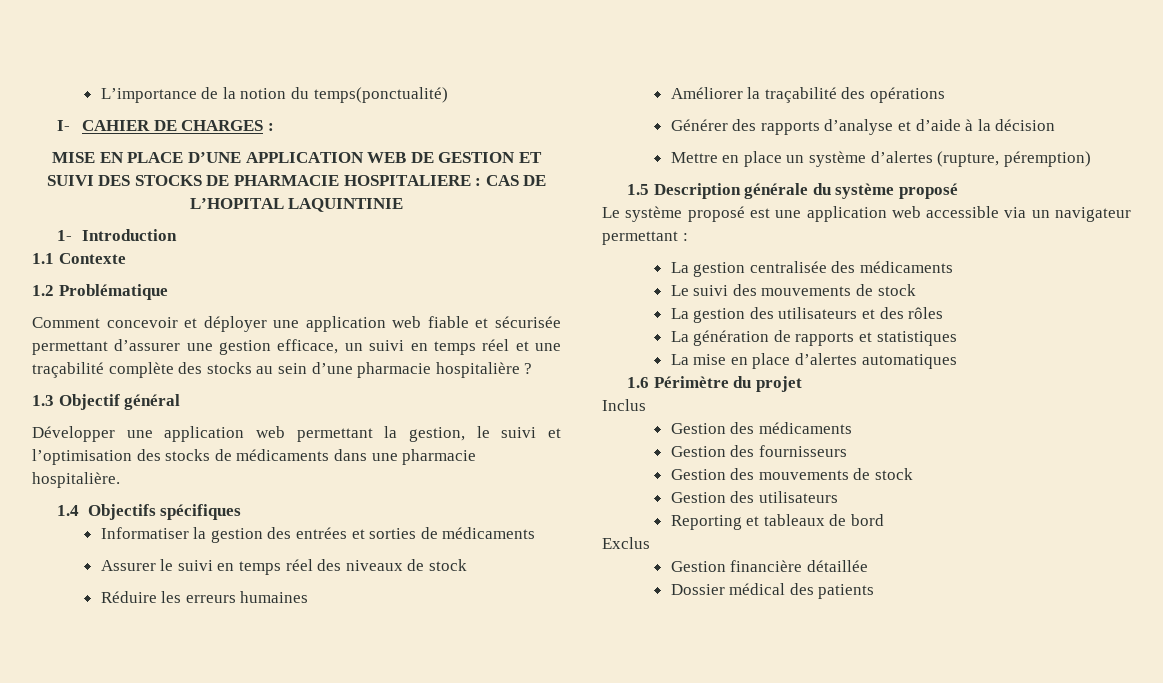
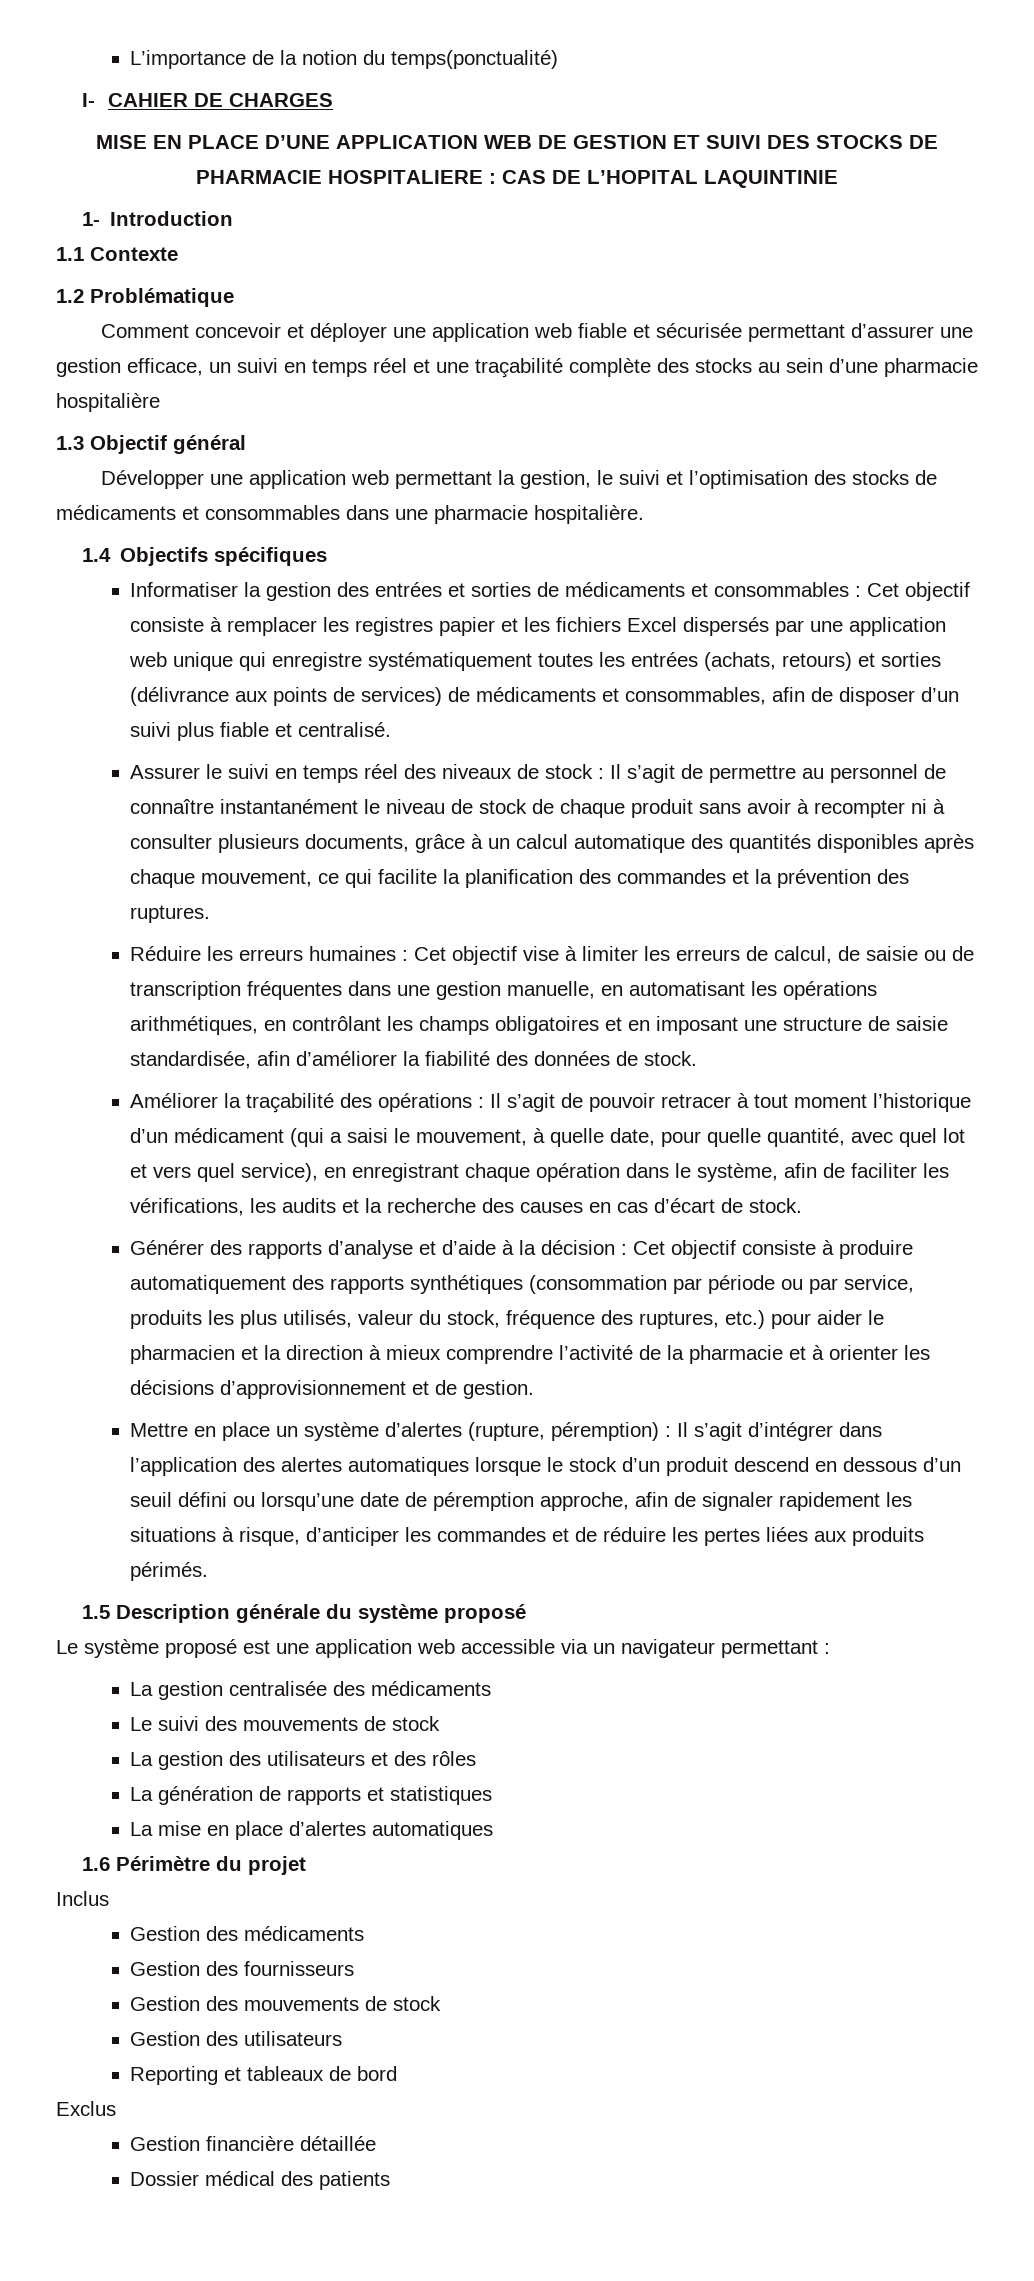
- I- CAHIER DE CHARGES :
+ I- CAHIER DE CHARGES
- Comment concevoir et déployer une application web fiable et sécurisée permettant d’assurer une gestion efficace, un suivi en temps réel et une traçabilité complète des stocks au sein d’une pharmacie hospitalière ?
+ Comment concevoir et déployer une application web fiable et sécurisée permettant d’assurer une gestion efficace, un suivi en temps réel et une traçabilité complète des stocks au sein d’une pharmacie hospitalière
- Développer une application web permettant la gestion, le suivi et l’optimisation des stocks de médicaments dans une pharmacie hospitalière.
+ Développer une application web permettant la gestion, le suivi et l’optimisation des stocks de médicaments et consommables dans une pharmacie hospitalière.
- Informatiser la gestion des entrées et sorties de médicaments
+ Informatiser la gestion des entrées et sorties de médicaments et consommables : Cet objectif consiste à remplacer les registres papier et les fichiers Excel dispersés par une application web unique qui enregistre systématiquement toutes les entrées (achats, retours) et sorties (délivrance aux points de services) de médicaments et consommables, afin de disposer d’un suivi plus fiable et centralisé.
- Assurer le suivi en temps réel des niveaux de stock
- Réduire les erreurs humaines
+ Assurer le suivi en temps réel des niveaux de stock : Il s’agit de permettre au personnel de connaître instantanément le niveau de stock de chaque produit sans avoir à recompter ni à consulter plusieurs documents, grâce à un calcul automatique des quantités disponibles après chaque mouvement, ce qui facilite la planification des commandes et la prévention des ruptures.
+ Réduire les erreurs humaines : Cet objectif vise à limiter les erreurs de calcul, de saisie ou de transcription fréquentes dans une gestion manuelle, en automatisant les opérations arithmétiques, en contrôlant les champs obligatoires et en imposant une structure de saisie standardisée, afin d’améliorer la fiabilité des données de stock.
- Améliorer la traçabilité des opérations
+ Améliorer la traçabilité des opérations : Il s’agit de pouvoir retracer à tout moment l’historique d’un médicament (qui a saisi le mouvement, à quelle date, pour quelle quantité, avec quel lot et vers quel service), en enregistrant chaque opération dans le système, afin de faciliter les vérifications, les audits et la recherche des causes en cas d’écart de stock.
- Générer des rapports d’analyse et d’aide à la décision
+ Générer des rapports d’analyse et d’aide à la décision : Cet objectif consiste à produire automatiquement des rapports synthétiques (consommation par période ou par service, produits les plus utilisés, valeur du stock, fréquence des ruptures, etc.) pour aider le pharmacien et la direction à mieux comprendre l’activité de la pharmacie et à orienter les décisions d’approvisionnement et de gestion.
- Mettre en place un système d’alertes (rupture, péremption)
+ Mettre en place un système d’alertes (rupture, péremption) : Il s’agit d’intégrer dans l’application des alertes automatiques lorsque le stock d’un produit descend en dessous d’un seuil défini ou lorsqu’une date de péremption approche, afin de signaler rapidement les situations à risque, d’anticiper les commandes et de réduire les pertes liées aux produits périmés.

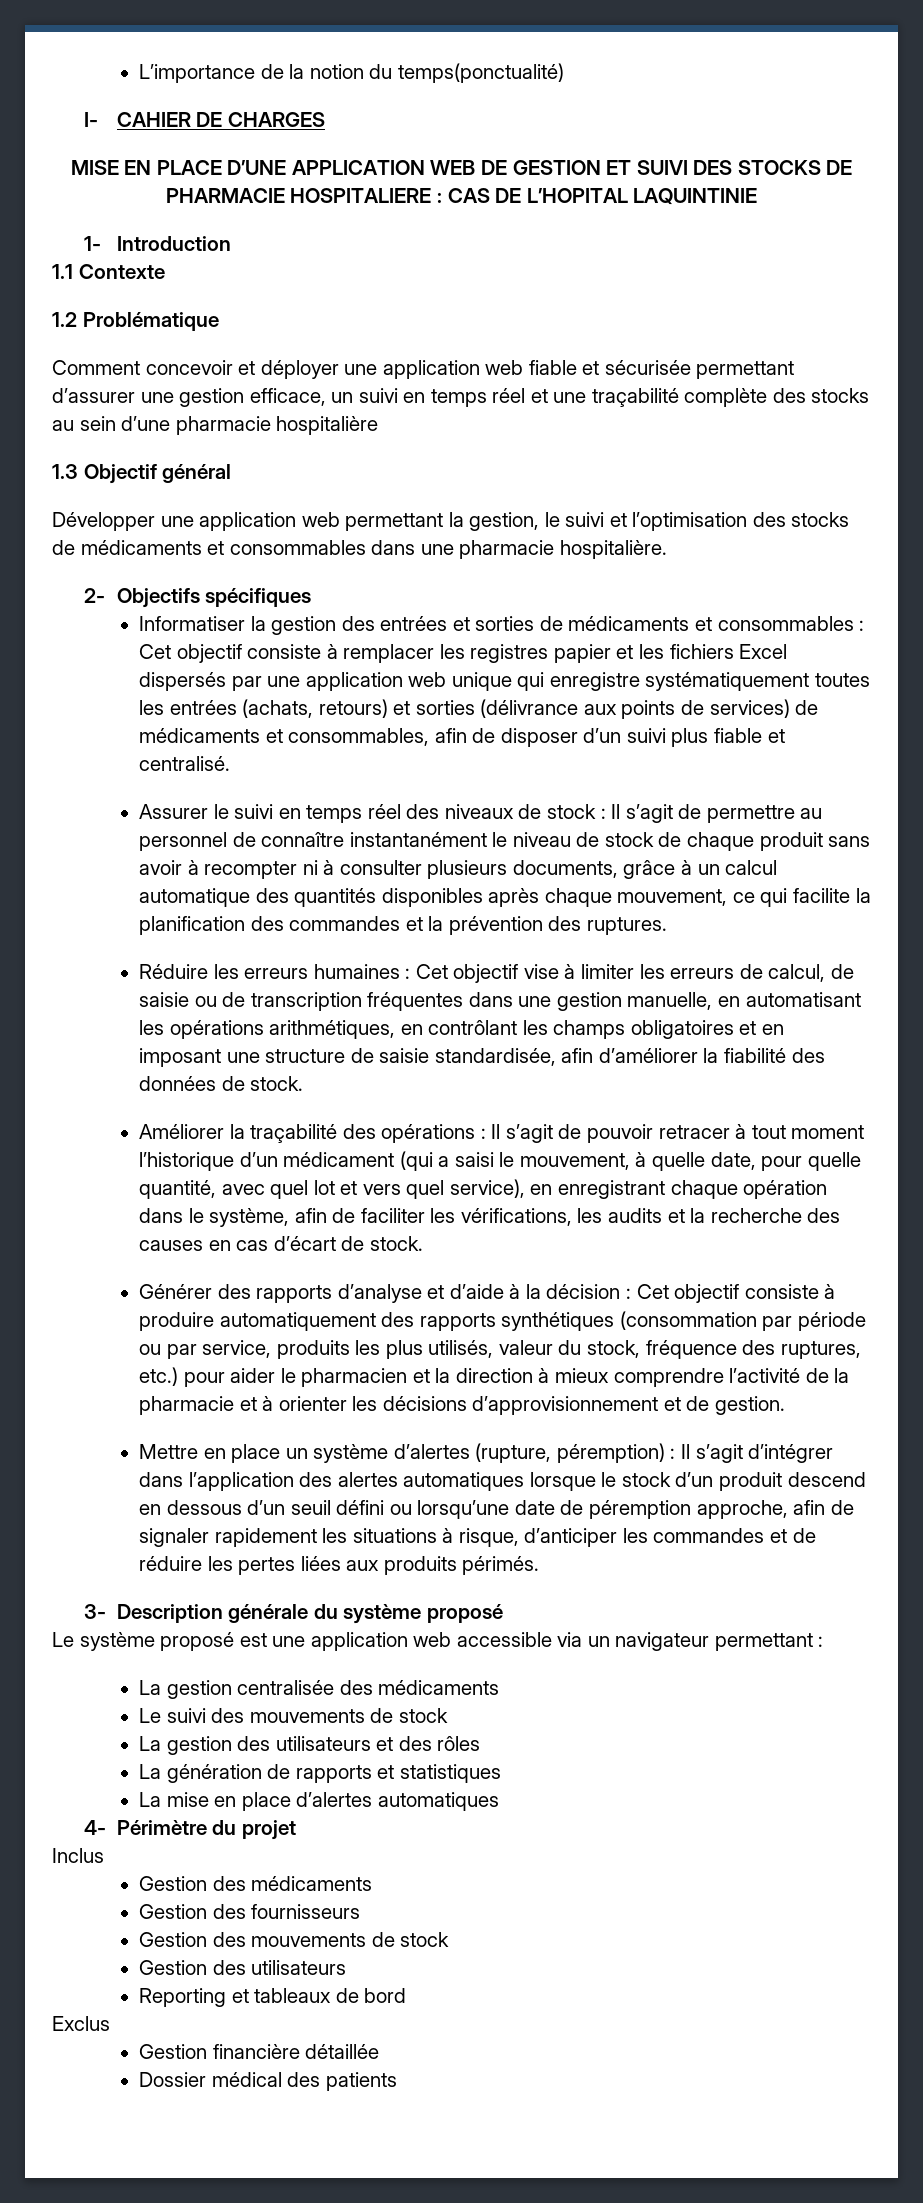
- 1.4 Objectifs spécifiques
+ 2- Objectifs spécifiques
- 1.5 Description générale du système proposé
+ 3- Description générale du système proposé
- 1.6 Périmètre du projet
+ 4- Périmètre du projet

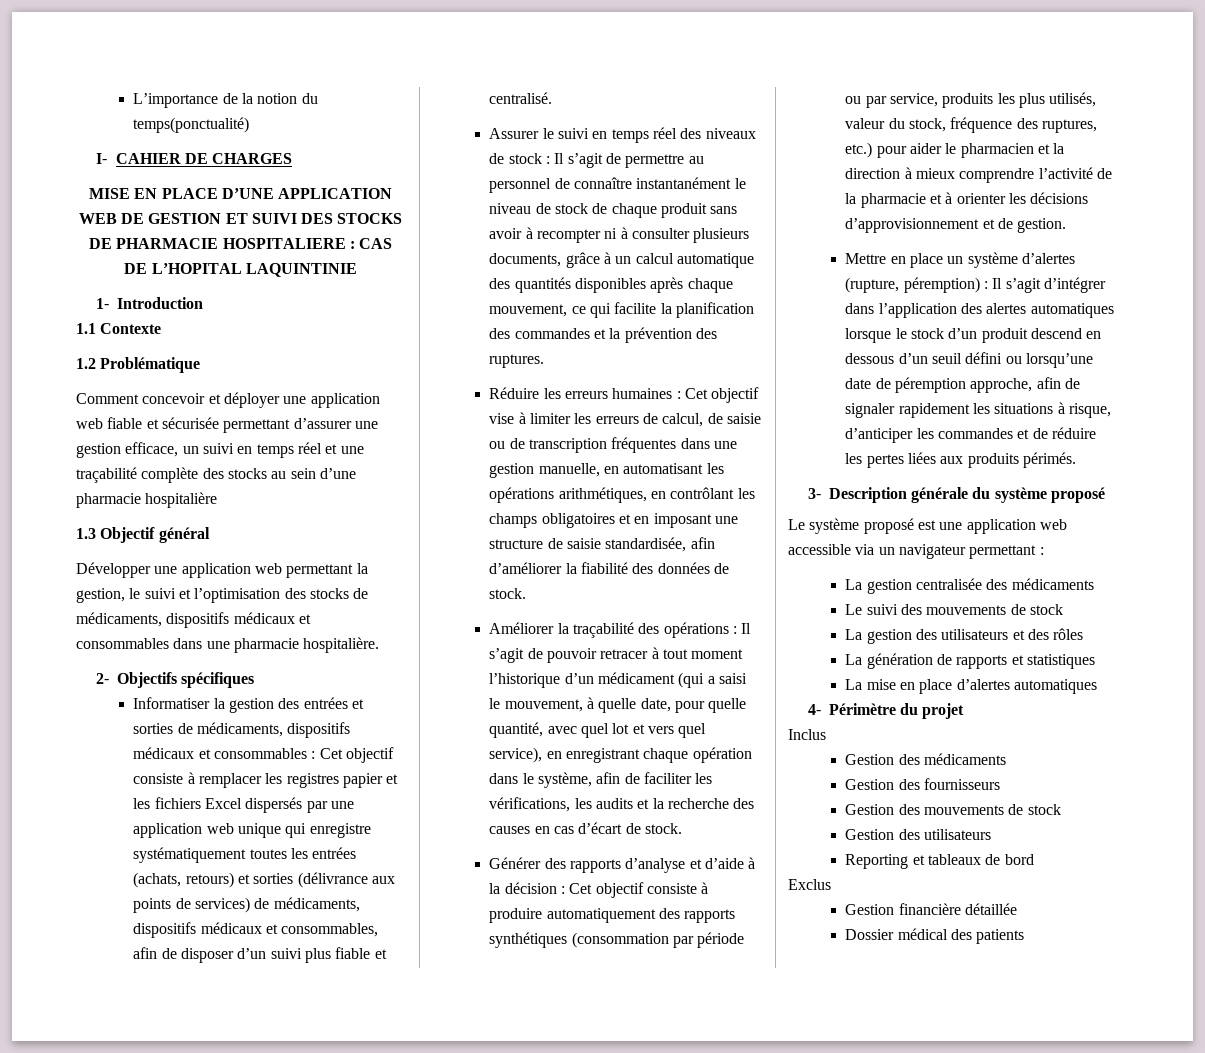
- Développer une application web permettant la gestion, le suivi et l’optimisation des stocks de médicaments et consommables dans une pharmacie hospitalière.
+ Développer une application web permettant la gestion, le suivi et l’optimisation des stocks de médicaments, dispositifs médicaux et consommables dans une pharmacie hospitalière.
- Informatiser la gestion des entrées et sorties de médicaments et consommables : Cet objectif consiste à remplacer les registres papier et les fichiers Excel dispersés par une application web unique qui enregistre systématiquement toutes les entrées (achats, retours) et sorties (délivrance aux points de services) de médicaments et consommables, afin de disposer d’un suivi plus fiable et centralisé.
+ Informatiser la gestion des entrées et sorties de médicaments, dispositifs médicaux et consommables : Cet objectif consiste à remplacer les registres papier et les fichiers Excel dispersés par une application web unique qui enregistre systématiquement toutes les entrées (achats, retours) et sorties (délivrance aux points de services) de médicaments, dispositifs médicaux et consommables, afin de disposer d’un suivi plus fiable et centralisé.

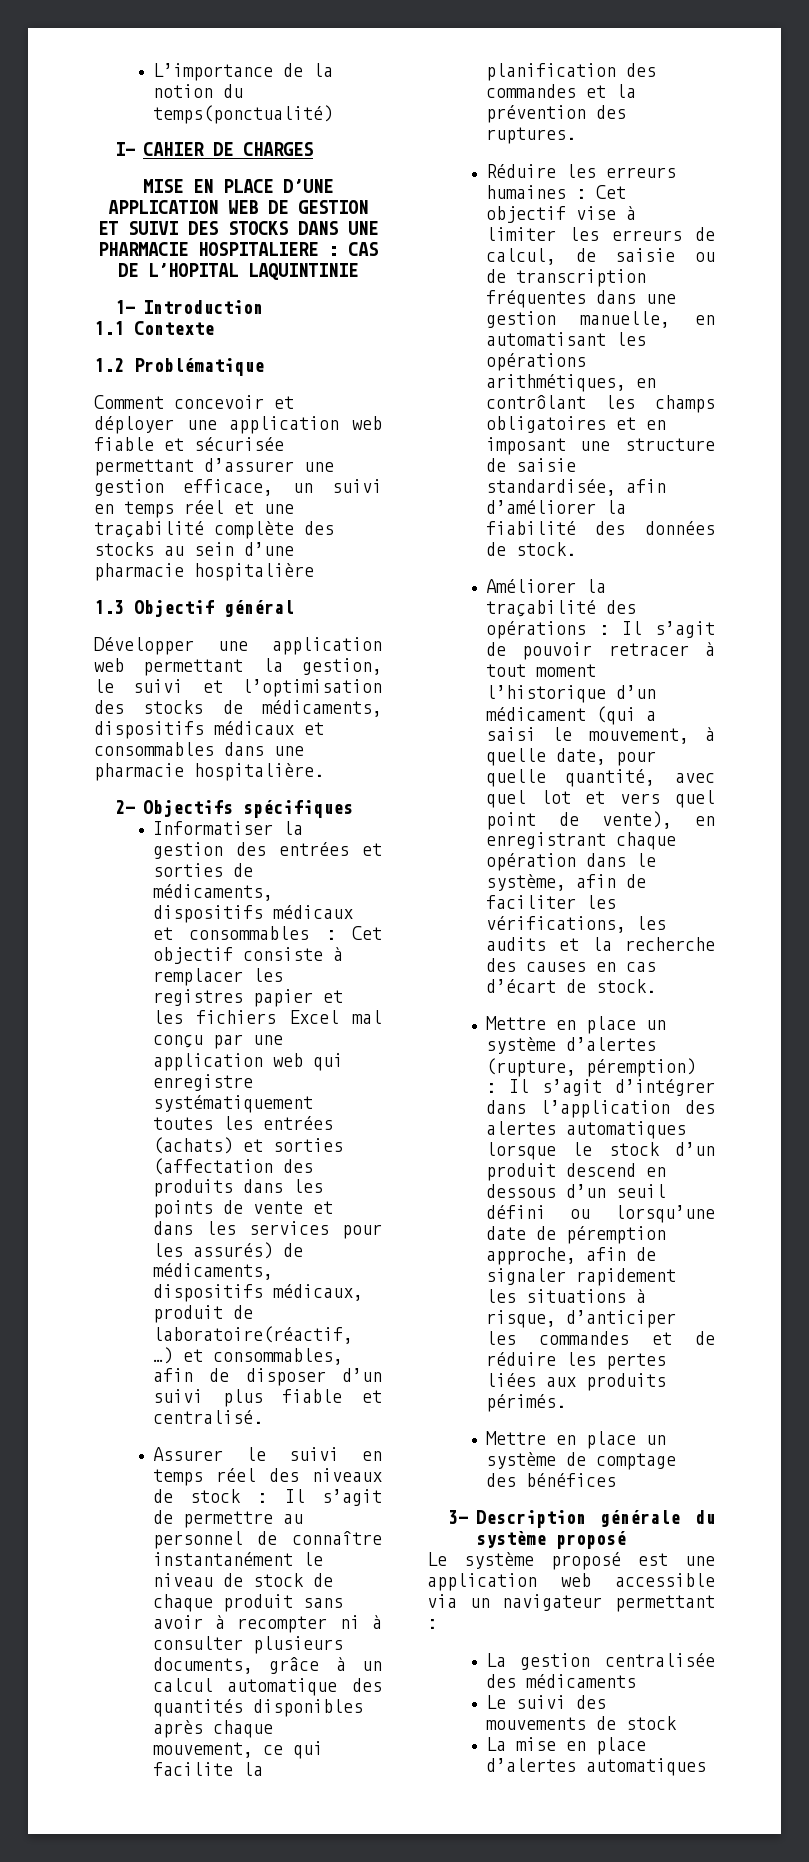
- MISE EN PLACE D’UNE APPLICATION WEB DE GESTION ET SUIVI DES STOCKS DE PHARMACIE HOSPITALIERE : CAS DE L’HOPITAL LAQUINTINIE
+ MISE EN PLACE D’UNE APPLICATION WEB DE GESTION ET SUIVI DES STOCKS DANS UNE PHARMACIE HOSPITALIERE : CAS DE L’HOPITAL LAQUINTINIE
- Informatiser la gestion des entrées et sorties de médicaments, dispositifs médicaux et consommables : Cet objectif consiste à remplacer les registres papier et les fichiers Excel dispersés par une application web unique qui enregistre systématiquement toutes les entrées (achats, retours) et sorties (délivrance aux points de services) de médicaments, dispositifs médicaux et consommables, afin de disposer d’un suivi plus fiable et centralisé.
+ Informatiser la gestion des entrées et sorties de médicaments, dispositifs médicaux et consommables : Cet objectif consiste à remplacer les registres papier et les fichiers Excel mal conçu par une application web qui enregistre systématiquement toutes les entrées (achats) et sorties (affectation des produits dans les points de vente et dans les services pour les assurés) de médicaments, dispositifs médicaux, produit de laboratoire(réactif, …) et consommables, afin de disposer d’un suivi plus fiable et centralisé.
- Améliorer la traçabilité des opérations : Il s’agit de pouvoir retracer à tout moment l’historique d’un médicament (qui a saisi le mouvement, à quelle date, pour quelle quantité, avec quel lot et vers quel service), en enregistrant chaque opération dans le système, afin de faciliter les vérifications, les audits et la recherche des causes en cas d’écart de stock.
+ Améliorer la traçabilité des opérations : Il s’agit de pouvoir retracer à tout moment l’historique d’un médicament (qui a saisi le mouvement, à quelle date, pour quelle quantité, avec quel lot et vers quel point de vente), en enregistrant chaque opération dans le système, afin de faciliter les vérifications, les audits et la recherche des causes en cas d’écart de stock.
- Générer des rapports d’analyse et d’aide à la décision : Cet objectif consiste à produire automatiquement des rapports synthétiques (consommation par période ou par service, produits les plus utilisés, valeur du stock, fréquence des ruptures, etc.) pour aider le pharmacien et la direction à mieux comprendre l’activité de la pharmacie et à orienter les décisions d’approvisionnement et de gestion.
+ Mettre en place un système de comptage des bénéfices
- La gestion des utilisateurs et des rôles
- La génération de rapports et statistiques
- 4- Périmètre du projet
- Inclus
- Gestion des médicaments
- Gestion des fournisseurs
- Gestion des mouvements de stock
- Gestion des utilisateurs
- Reporting et tableaux de bord
- Exclus
- Gestion financière détaillée
- Dossier médical des patients

